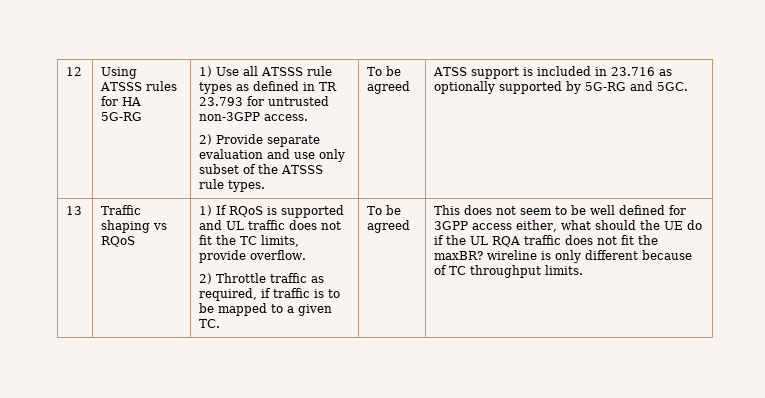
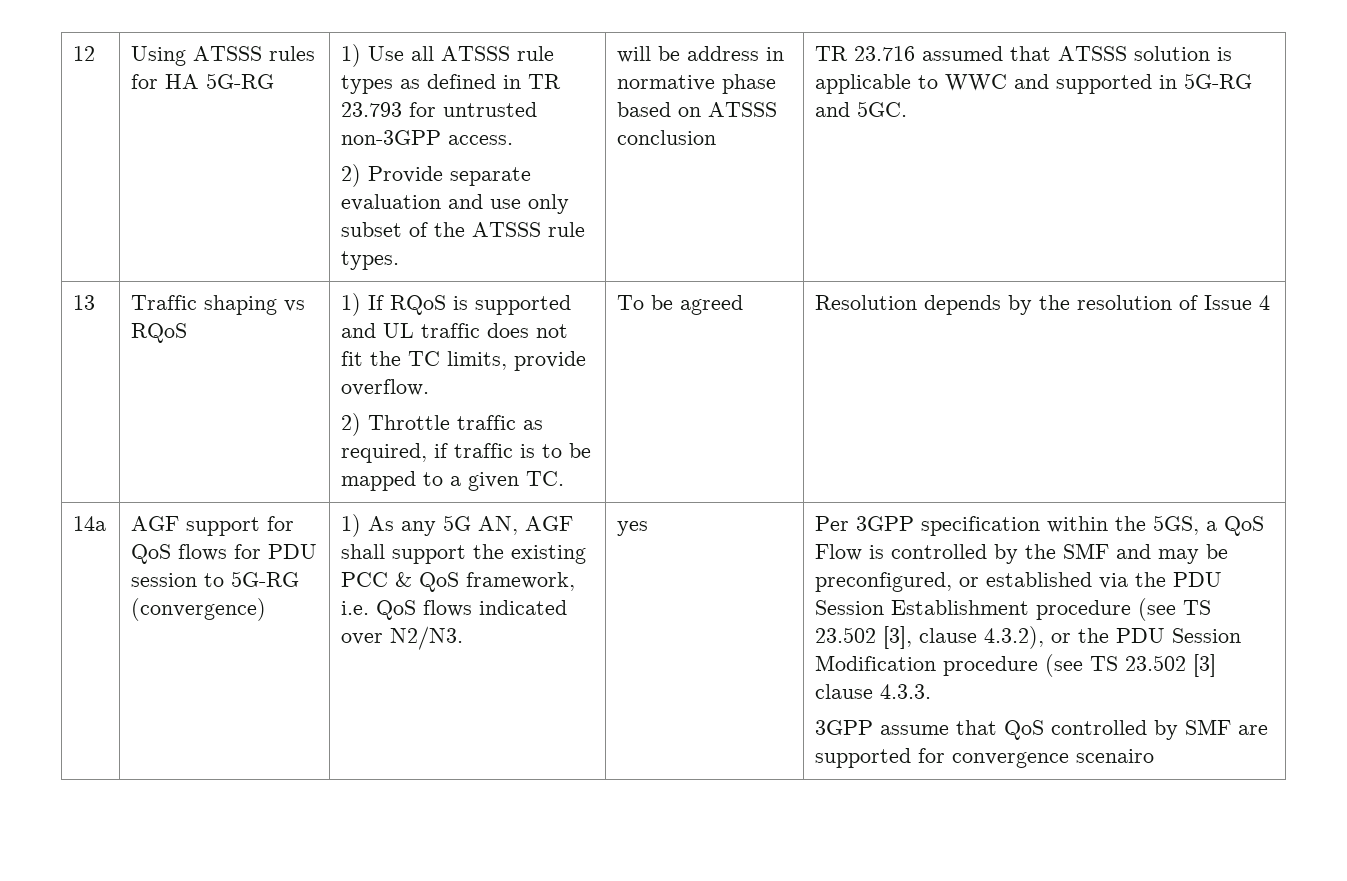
- To be agreed | ATSS support is included in 23.716 as optionally supported by 5G-RG and 5GC.
+ will be address in normative phase based on ATSSS conclusion | TR 23.716 assumed that ATSSS solution is applicable to WWC and supported in 5G-RG and 5GC.
- This does not seem to be well defined for 3GPP access either, what should the UE do if the UL RQA traffic does not fit the maxBR? wireline is only different because of TC throughput limits.
+ Resolution depends by the resolution of Issue 4
+ 14a | AGF support for QoS flows for PDU session to 5G-RG (convergence) | 1) As any 5G AN, AGF shall support the existing PCC & QoS framework, i.e. QoS flows indicated over N2/N3. | yes | Per 3GPP specification within the 5GS, a QoS Flow is controlled by the SMF and may be preconfigured, or established via the PDU Session Establishment procedure (see TS 23.502 [3], clause 4.3.2), or the PDU Session Modification procedure (see TS 23.502 [3] clause 4.3.3.
+ 3GPP assume that QoS controlled by SMF are supported for convergence scenairo

